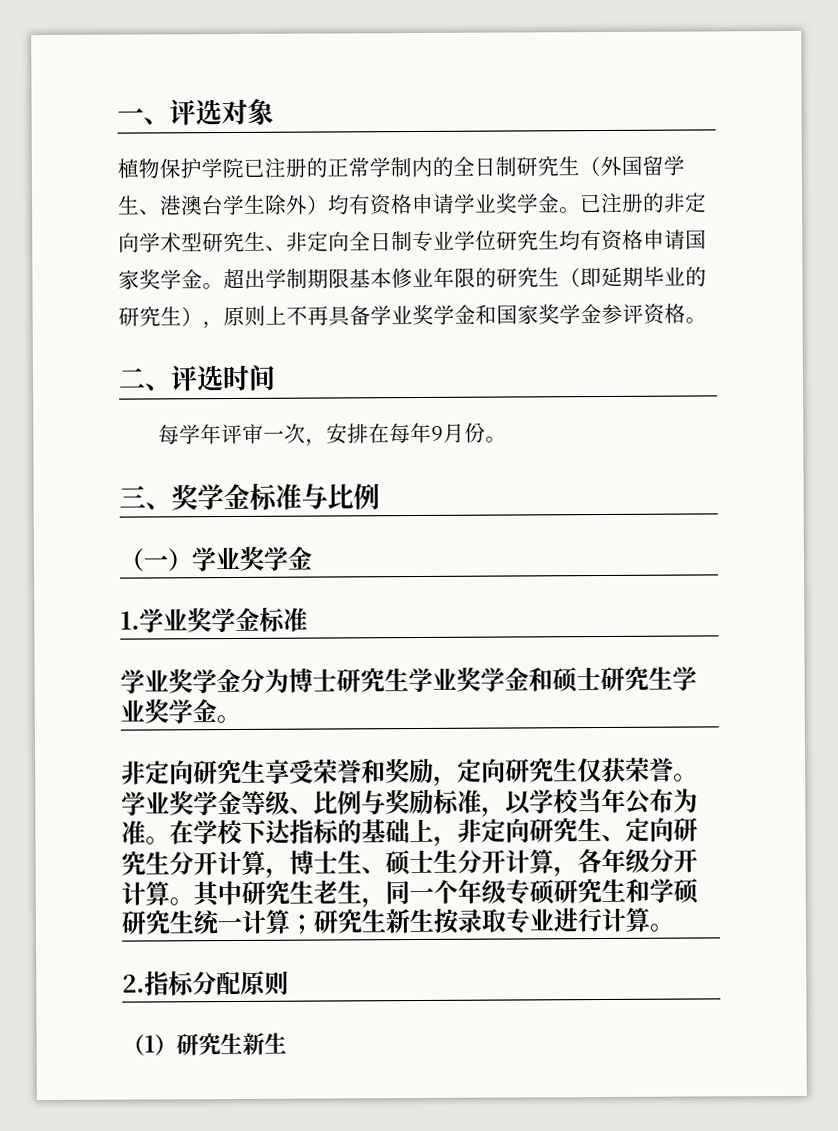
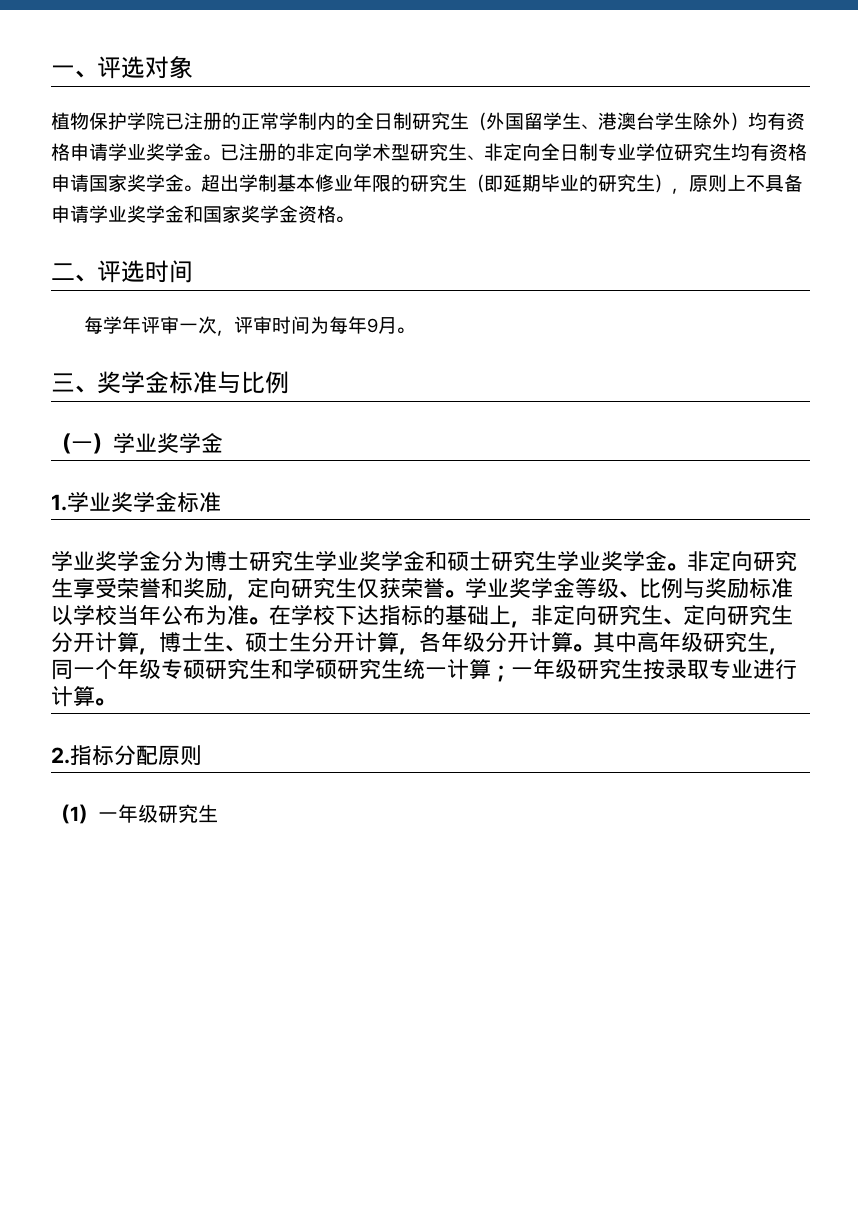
- 超出学制期限基本修业年限的研究生（即延期毕业的研究生），原则上不再具备学业奖学金和国家奖学金参评资格。
+ 超出学制基本修业年限的研究生（即延期毕业的研究生），原则上不具备申请学业奖学金和国家奖学金资格。
- 每学年评审一次，安排在每年9月份。
+ 每学年评审一次，评审时间为每年9月。
- 学业奖学金分为博士研究生学业奖学金和硕士研究生学业奖学金。
- 非定向研究生享受荣誉和奖励，定向研究生仅获荣誉。
+ 学业奖学金分为博士研究生学业奖学金和硕士研究生学业奖学金。非定向研究生享受荣誉和奖励，定向研究生仅获荣誉。
- 学业奖学金等级、比例与奖励标准，以学校当年公布为准。
+ 学业奖学金等级、比例与奖励标准以学校当年公布为准。
- 其中研究生老生，同一个年级专硕研究生和学硕研究生统一计算；研究生新生按录取专业进行计算。
+ 其中高年级研究生，同一个年级专硕研究生和学硕研究生统一计算；一年级研究生按录取专业进行计算。
- （1）研究生新生
+ （1）一年级研究生

